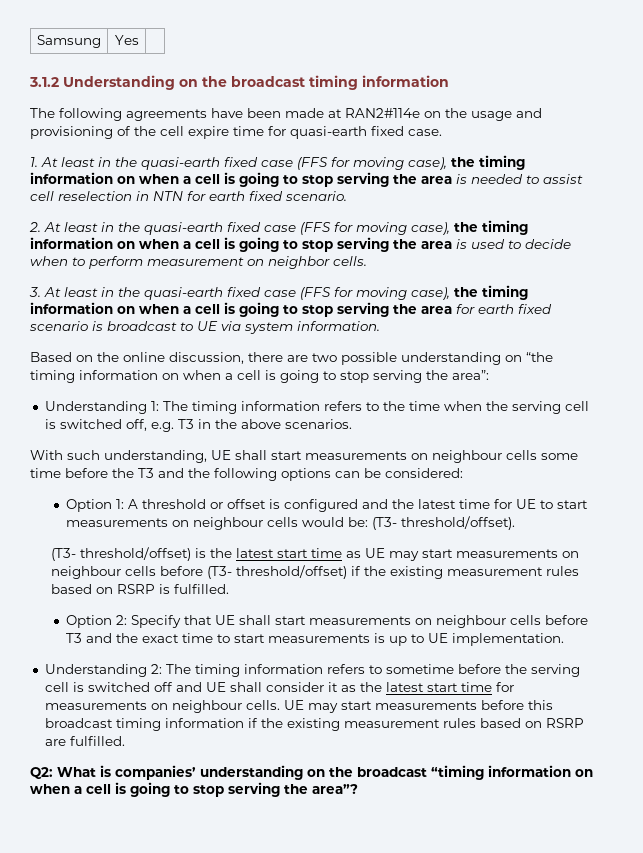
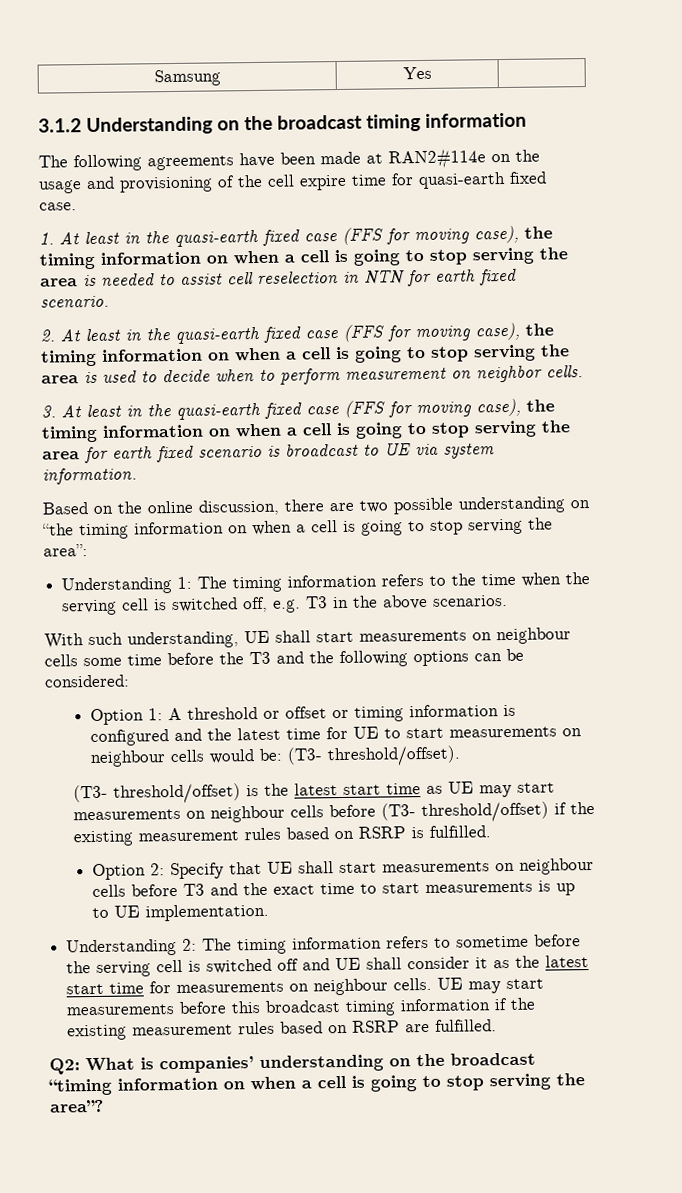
- Option 1: A threshold or offset is configured and the latest time for UE to start measurements on neighbour cells would be: (T3- threshold/offset).
+ Option 1: A threshold or offset or timing information is configured and the latest time for UE to start measurements on neighbour cells would be: (T3- threshold/offset).

